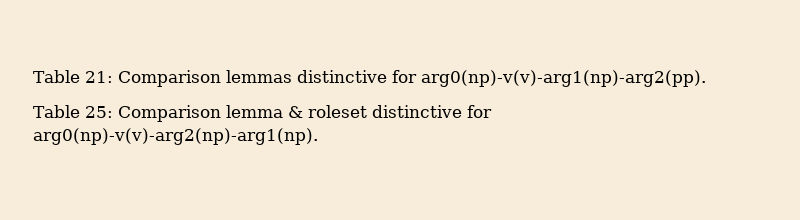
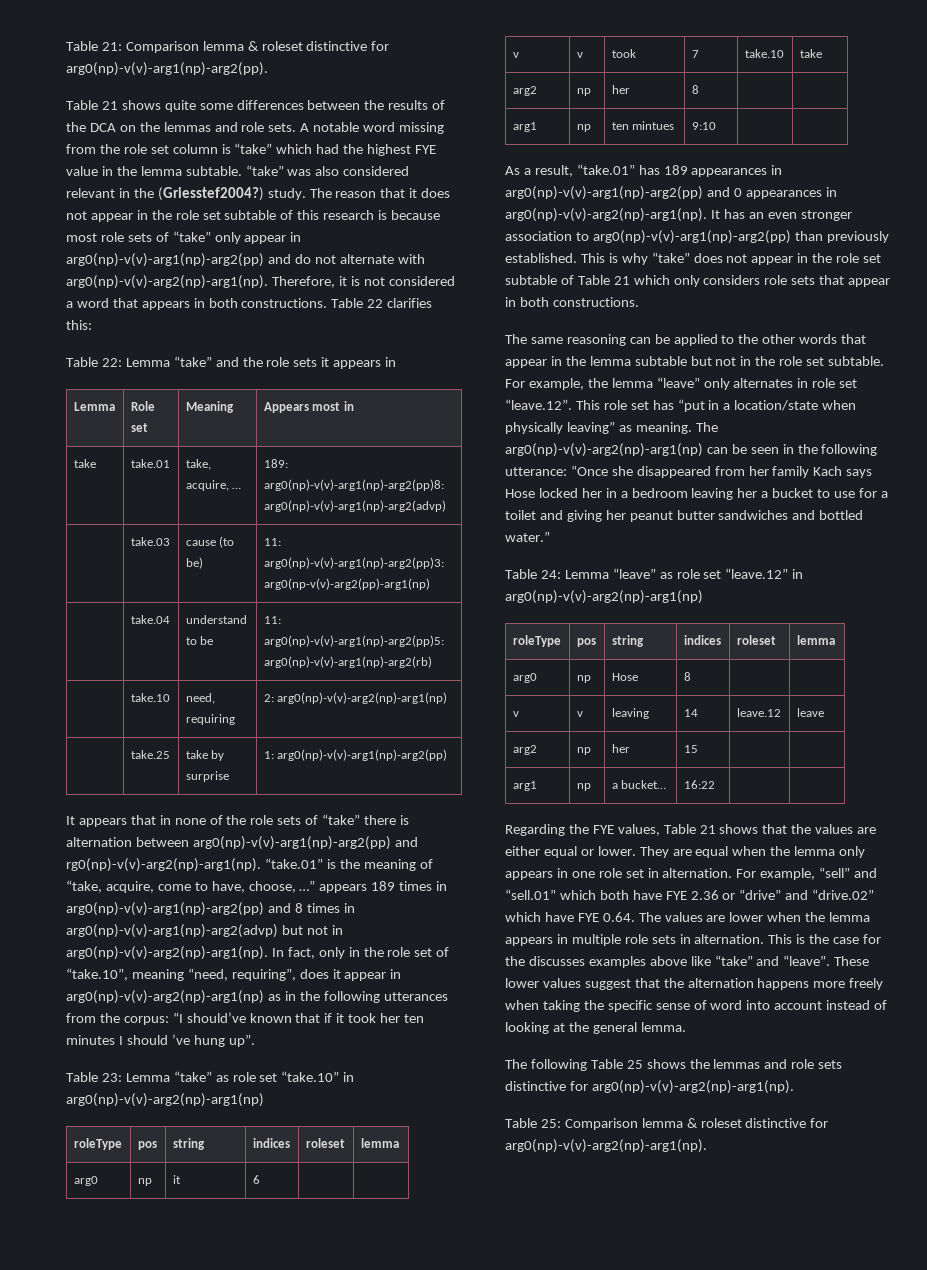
- Table 21: Comparison lemmas distinctive for arg0(np)-v(v)-arg1(np)-arg2(pp).
+ Table 21: Comparison lemma & roleset distinctive for arg0(np)-v(v)-arg1(np)-arg2(pp).
+ Table 21 shows quite some differences between the results of the DCA on the lemmas and role sets. A notable word missing from the role set column is “take” which had the highest FYE value in the lemma subtable. “take” was also considered relevant in the (Griesstef2004?) study. The reason that it does not appear in the role set subtable of this research is because most role sets of “take” only appear in arg0(np)-v(v)-arg1(np)-arg2(pp) and do not alternate with arg0(np)-v(v)-arg2(np)-arg1(np). Therefore, it is not considered a word that appears in both constructions. Table 22 clarifies this:
+ Table 22: Lemma “take” and the role sets it appears in
+ Lemma | Role set | Meaning | Appears most in
+ take | take.01 | take, acquire, … | 189: arg0(np)-v(v)-arg1(np)-arg2(pp)8: arg0(np)-v(v)-arg1(np)-arg2(advp)
+ | take.03 | cause (to be) | 11: arg0(np)-v(v)-arg1(np)-arg2(pp)3: arg0(np-v(v)-arg2(pp)-arg1(np)
+ | take.04 | understand to be | 11: arg0(np)-v(v)-arg1(np)-arg2(pp)5: arg0(np)-v(v)-arg1(np)-arg2(rb)
+ | take.10 | need, requiring | 2: arg0(np)-v(v)-arg2(np)-arg1(np)
+ | take.25 | take by surprise | 1: arg0(np)-v(v)-arg1(np)-arg2(pp)
+ It appears that in none of the role sets of “take” there is alternation between arg0(np)-v(v)-arg1(np)-arg2(pp) and rg0(np)-v(v)-arg2(np)-arg1(np). “take.01” is the meaning of “take, acquire, come to have, choose, …” appears 189 times in arg0(np)-v(v)-arg1(np)-arg2(pp) and 8 times in arg0(np)-v(v)-arg1(np)-arg2(advp) but not in arg0(np)-v(v)-arg2(np)-arg1(np). In fact, only in the role set of “take.10”, meaning “need, requiring”, does it appear in arg0(np)-v(v)-arg2(np)-arg1(np) as in the following utterances from the corpus: “I should’ve known that if it took her ten minutes I should ’ve hung up”.
+ Table 23: Lemma “take” as role set “take.10” in arg0(np)-v(v)-arg2(np)-arg1(np)
+ roleType | pos | string | indices | roleset | lemma
+ arg0 | np | it | 6 | |
+ v | v | took | 7 | take.10 | take
+ arg2 | np | her | 8 | |
+ arg1 | np | ten mintues | 9:10 | |
+ As a result, “take.01” has 189 appearances in arg0(np)-v(v)-arg1(np)-arg2(pp) and 0 appearances in arg0(np)-v(v)-arg2(np)-arg1(np). It has an even stronger association to arg0(np)-v(v)-arg1(np)-arg2(pp) than previously established. This is why “take” does not appear in the role set subtable of Table 21 which only considers role sets that appear in both constructions.
+ The same reasoning can be applied to the other words that appear in the lemma subtable but not in the role set subtable. For example, the lemma “leave” only alternates in role set “leave.12”. This role set has “put in a location/state when physically leaving” as meaning. The arg0(np)-v(v)-arg2(np)-arg1(np) can be seen in the following utterance: “Once she disappeared from her family Kach says Hose locked her in a bedroom leaving her a bucket to use for a toilet and giving her peanut butter sandwiches and bottled water.”
+ Table 24: Lemma “leave” as role set “leave.12” in arg0(np)-v(v)-arg2(np)-arg1(np)
+ roleType | pos | string | indices | roleset | lemma
+ arg0 | np | Hose | 8 | |
+ v | v | leaving | 14 | leave.12 | leave
+ arg2 | np | her | 15 | |
+ arg1 | np | a bucket… | 16:22 | |
+ Regarding the FYE values, Table 21 shows that the values are either equal or lower. They are equal when the lemma only appears in one role set in alternation. For example, “sell” and “sell.01” which both have FYE 2.36 or “drive” and “drive.02” which have FYE 0.64. The values are lower when the lemma appears in multiple role sets in alternation. This is the case for the discusses examples above like “take” and “leave”. These lower values suggest that the alternation happens more freely when taking the specific sense of word into account instead of looking at the general lemma.
+ The following Table 25 shows the lemmas and role sets distinctive for arg0(np)-v(v)-arg2(np)-arg1(np).

